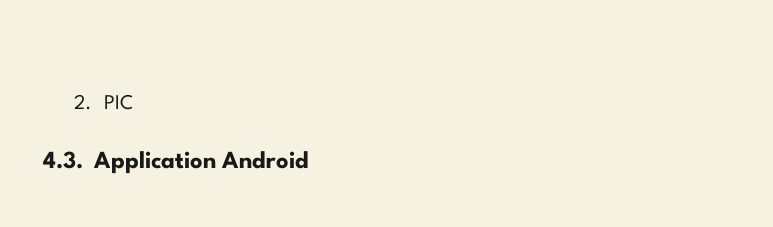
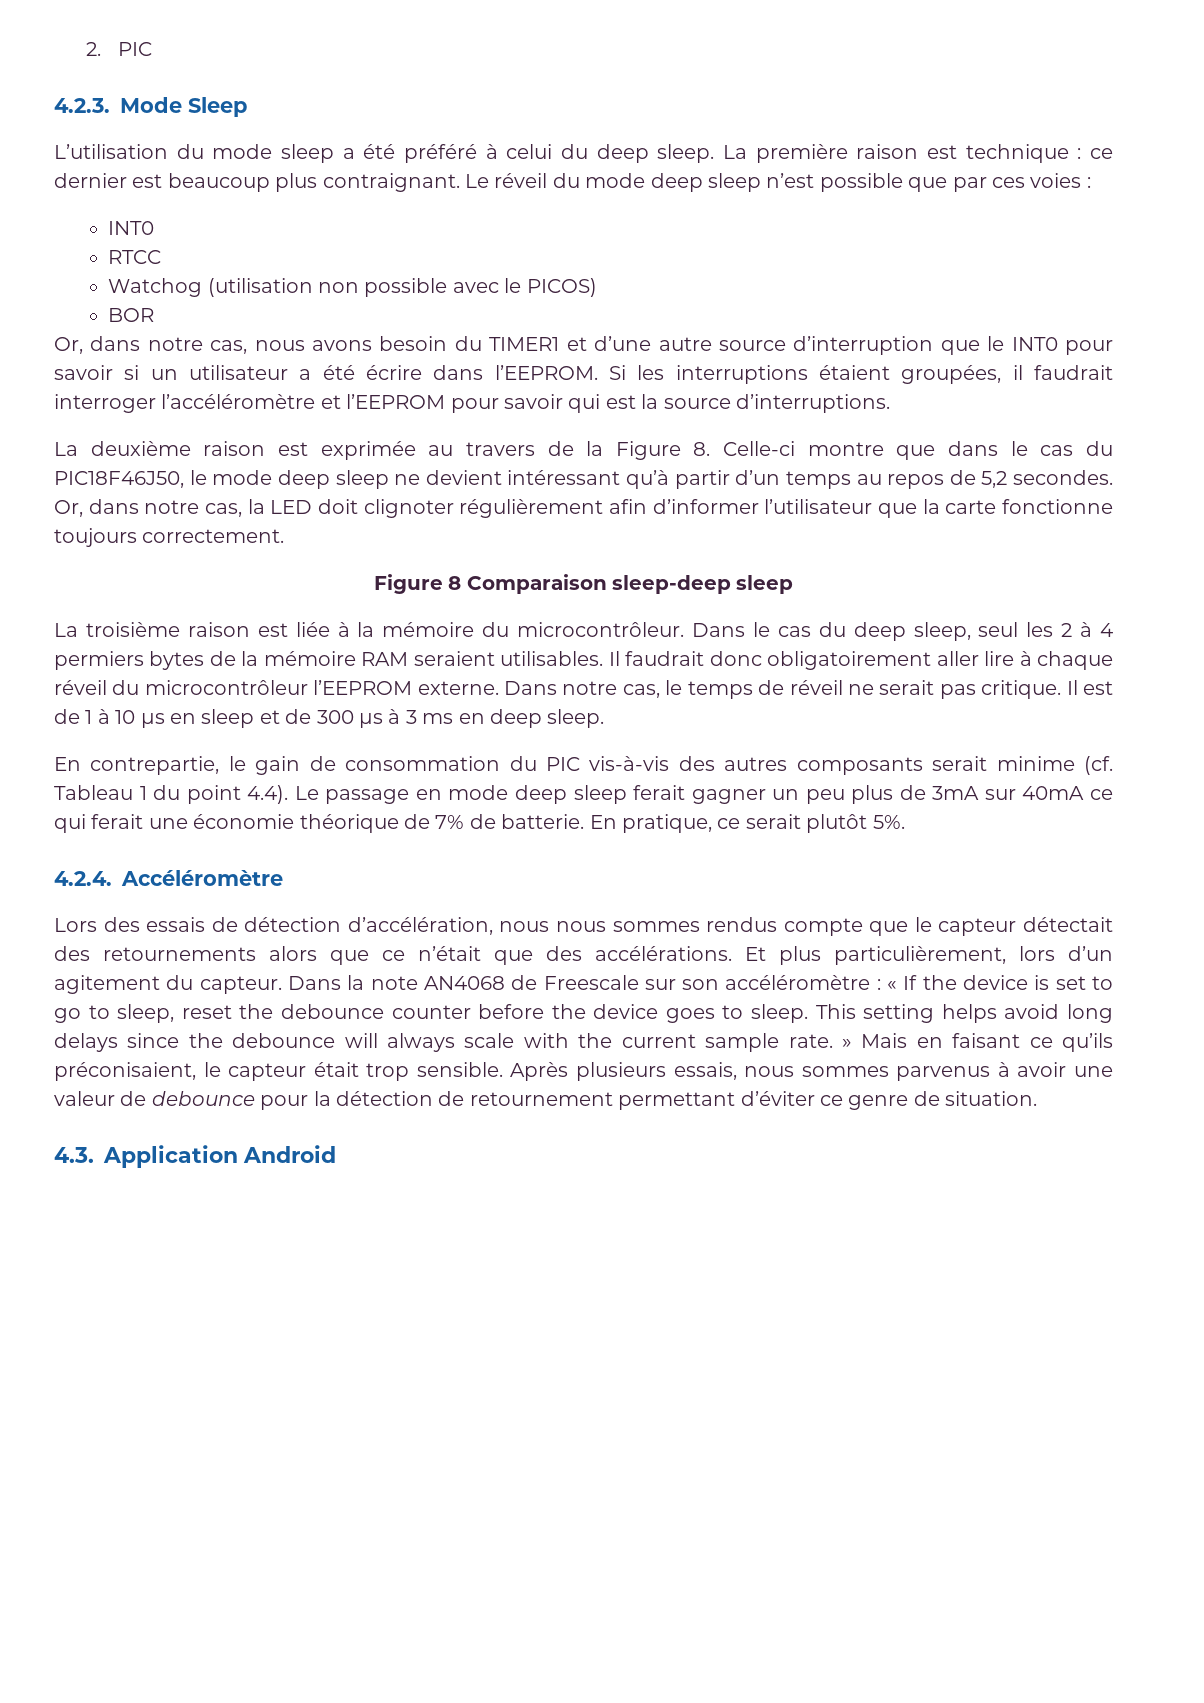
+ 4.2.3. Mode Sleep
+ L’utilisation du mode sleep a été préféré à celui du deep sleep. La première raison est technique : ce dernier est beaucoup plus contraignant. Le réveil du mode deep sleep n’est possible que par ces voies :
+ INT0
+ RTCC
+ Watchog (utilisation non possible avec le PICOS)
+ BOR
+ Or, dans notre cas, nous avons besoin du TIMER1 et d’une autre source d’interruption que le INT0 pour savoir si un utilisateur a été écrire dans l’EEPROM. Si les interruptions étaient groupées, il faudrait interroger l’accéléromètre et l’EEPROM pour savoir qui est la source d’interruptions.
+ La deuxième raison est exprimée au travers de la Figure 8. Celle-ci montre que dans le cas du PIC18F46J50, le mode deep sleep ne devient intéressant qu’à partir d’un temps au repos de 5,2 secondes. Or, dans notre cas, la LED doit clignoter régulièrement afin d’informer l’utilisateur que la carte fonctionne toujours correctement.
+ Figure 8 Comparaison sleep-deep sleep
+ La troisième raison est liée à la mémoire du microcontrôleur. Dans le cas du deep sleep, seul les 2 à 4 permiers bytes de la mémoire RAM seraient utilisables. Il faudrait donc obligatoirement aller lire à chaque réveil du microcontrôleur l’EEPROM externe. Dans notre cas, le temps de réveil ne serait pas critique. Il est de 1 à 10 µs en sleep et de 300 µs à 3 ms en deep sleep.
+ En contrepartie, le gain de consommation du PIC vis-à-vis des autres composants serait minime (cf. Tableau 1 du point 4.4). Le passage en mode deep sleep ferait gagner un peu plus de 3mA sur 40mA ce qui ferait une économie théorique de 7% de batterie. En pratique, ce serait plutôt 5%.
+ 4.2.4. Accéléromètre
+ Lors des essais de détection d’accélération, nous nous sommes rendus compte que le capteur détectait des retournements alors que ce n’était que des accélérations. Et plus particulièrement, lors d’un agitement du capteur. Dans la note AN4068 de Freescale sur son accéléromètre : « If the device is set to go to sleep, reset the debounce counter before the device goes to sleep. This setting helps avoid long delays since the debounce will always scale with the current sample rate. » Mais en faisant ce qu’ils préconisaient, le capteur était trop sensible. Après plusieurs essais, nous sommes parvenus à avoir une valeur de debounce pour la détection de retournement permettant d’éviter ce genre de situation.

